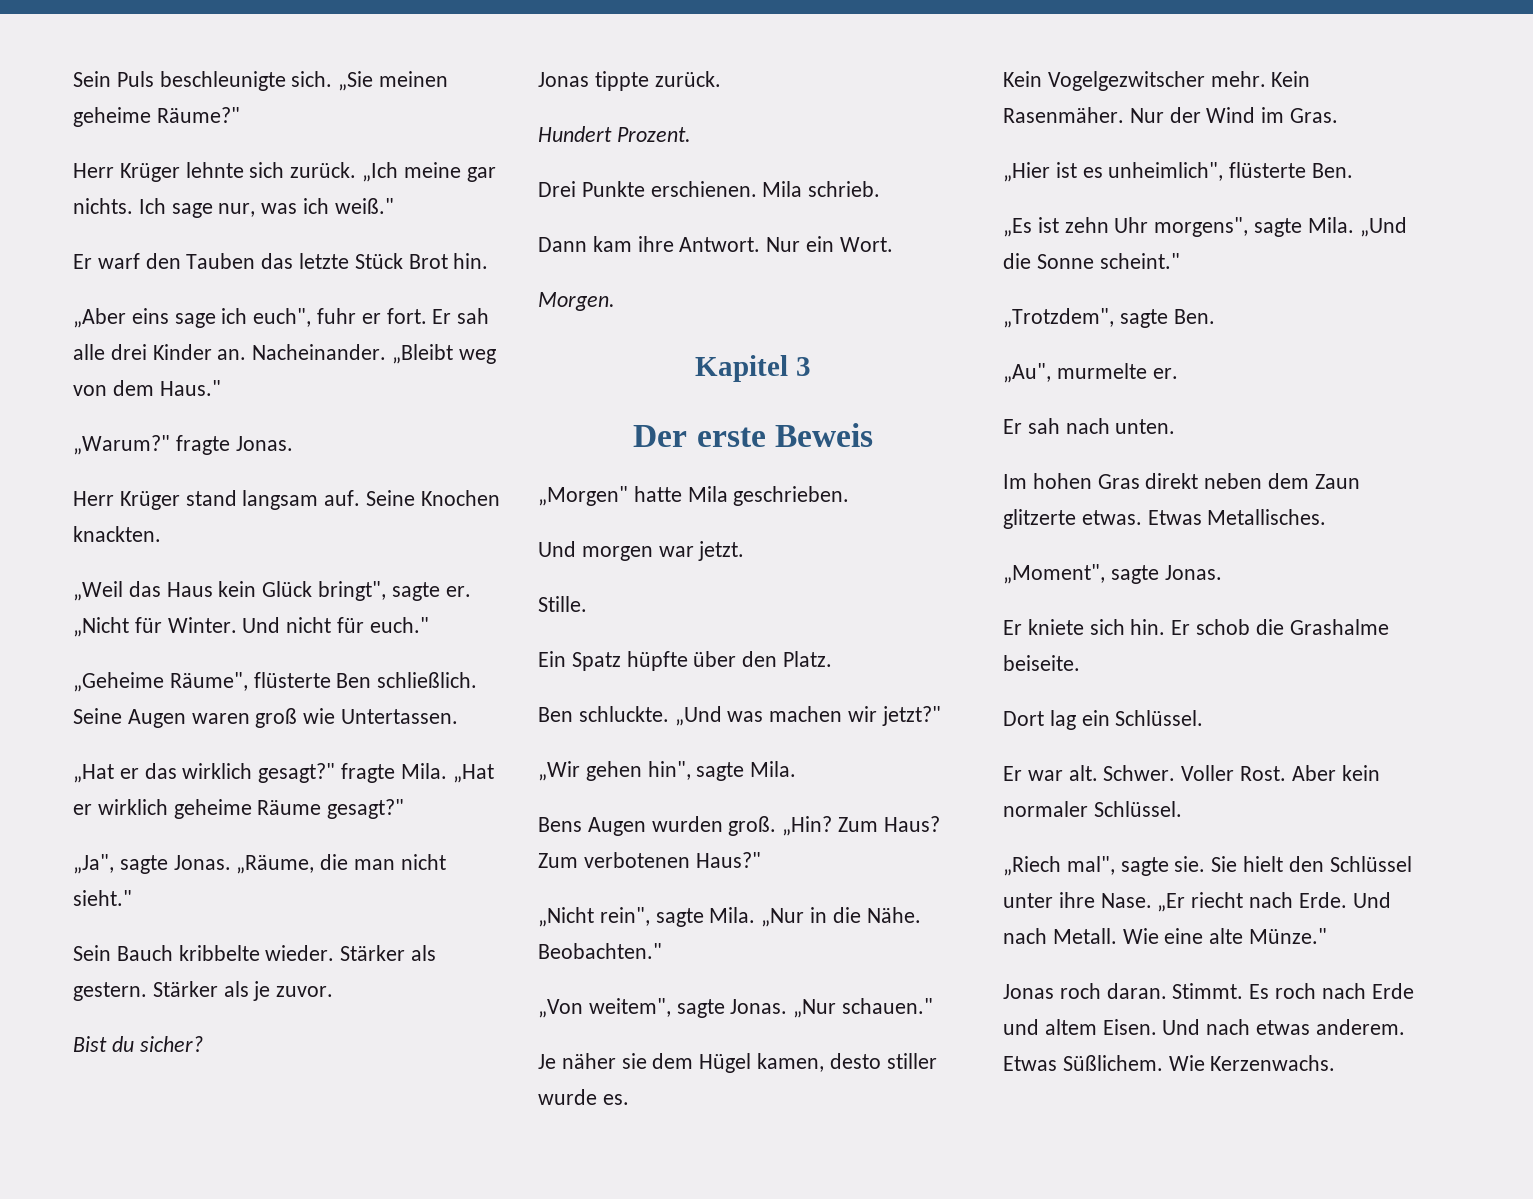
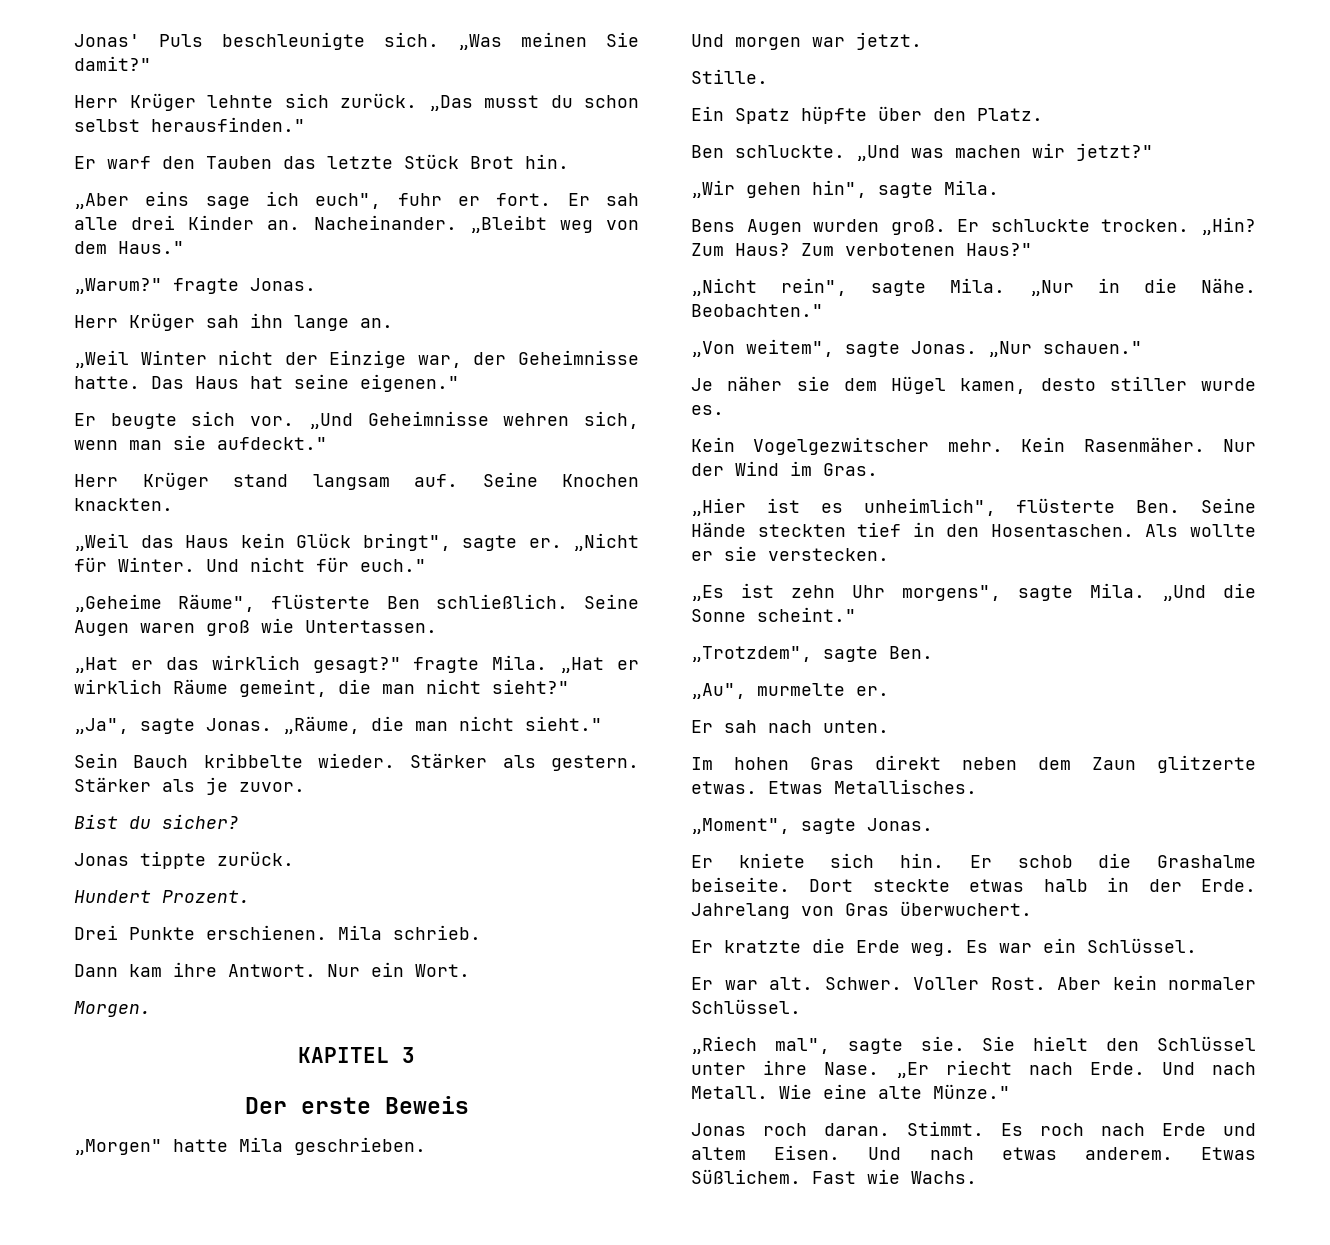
- Sein Puls beschleunigte sich.
+ Jonas' Puls beschleunigte sich.
- „Sie meinen geheime Räume?"
+ „Was meinen Sie damit?"
- „Ich meine gar nichts. Ich sage nur, was ich weiß."
+ „Das musst du schon selbst herausfinden."
+ Herr Krüger sah ihn lange an.
+ „Weil Winter nicht der Einzige war, der Geheimnisse hatte. Das Haus hat seine eigenen."
+ Er beugte sich vor. „Und Geheimnisse wehren sich, wenn man sie aufdeckt."
- „Hat er wirklich geheime Räume gesagt?"
+ „Hat er wirklich Räume gemeint, die man nicht sieht?"
- Kapitel 3
+ KAPITEL 3
+ Er schluckte trocken.
- „Hier ist es unheimlich", flüsterte Ben.
+ „Hier ist es unheimlich", flüsterte Ben. Seine Hände steckten tief in den Hosentaschen. Als wollte er sie verstecken.
- Er schob die Grashalme beiseite.
- Dort lag ein Schlüssel.
+ Er schob die Grashalme beiseite. Dort steckte etwas halb in der Erde. Jahrelang von Gras überwuchert.
+ Er kratzte die Erde weg. Es war ein Schlüssel.
- Wie Kerzenwachs.
+ Fast wie Wachs.

